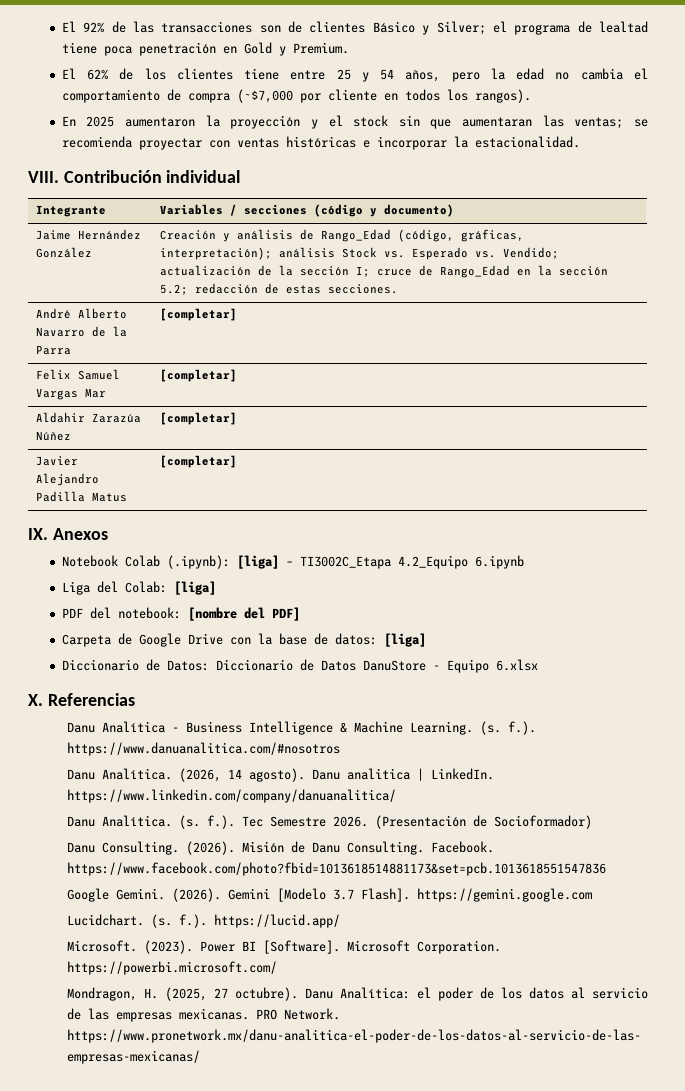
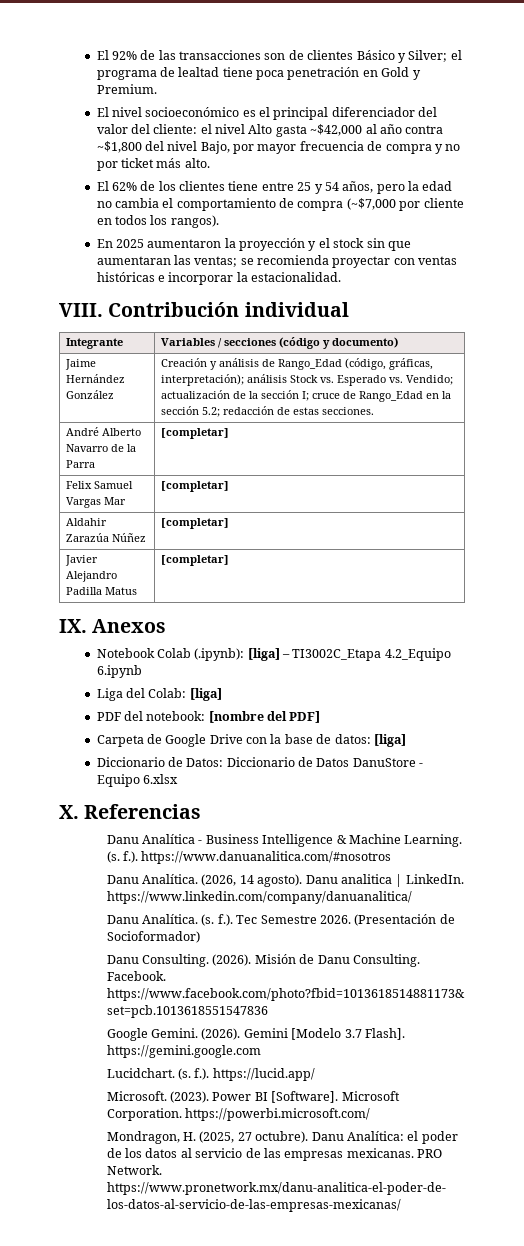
+ El nivel socioeconómico es el principal diferenciador del valor del cliente: el nivel Alto gasta ~$42,000 al año contra ~$1,800 del nivel Bajo, por mayor frecuencia de compra y no por ticket más alto.

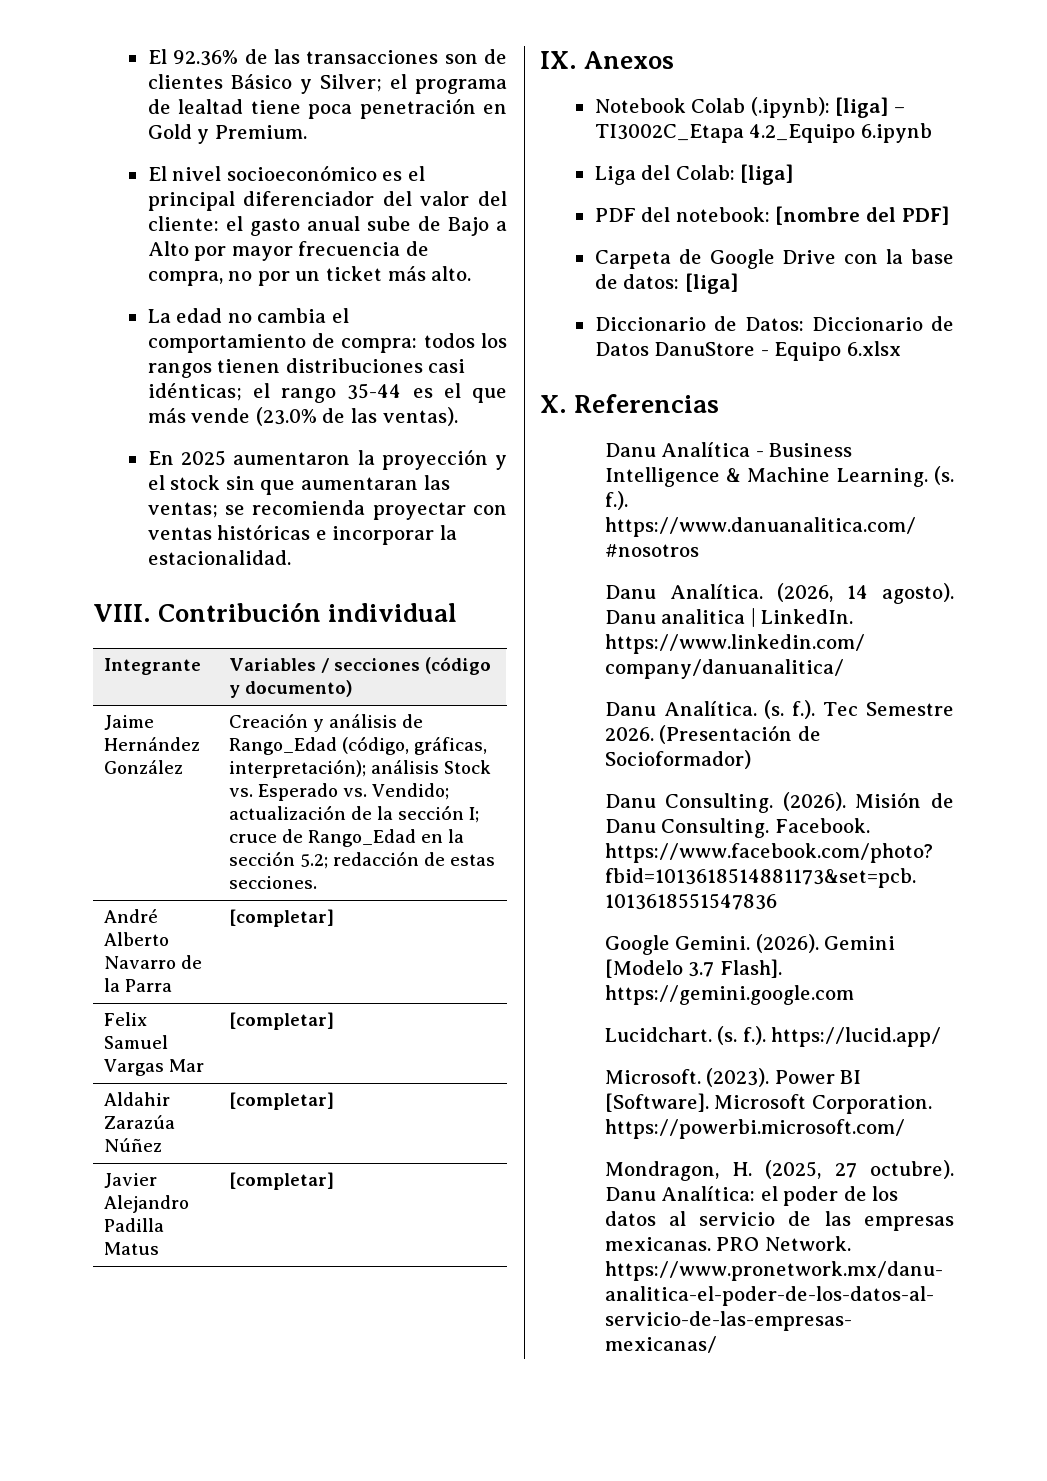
- El 92% de las transacciones son de clientes Básico y Silver; el programa de lealtad tiene poca penetración en Gold y Premium.
+ El 92.36% de las transacciones son de clientes Básico y Silver; el programa de lealtad tiene poca penetración en Gold y Premium.
- El nivel socioeconómico es el principal diferenciador del valor del cliente: el nivel Alto gasta ~$42,000 al año contra ~$1,800 del nivel Bajo, por mayor frecuencia de compra y no por ticket más alto.
+ El nivel socioeconómico es el principal diferenciador del valor del cliente: el gasto anual sube de Bajo a Alto por mayor frecuencia de compra, no por un ticket más alto.
- El 62% de los clientes tiene entre 25 y 54 años, pero la edad no cambia el comportamiento de compra (~$7,000 por cliente en todos los rangos).
+ La edad no cambia el comportamiento de compra: todos los rangos tienen distribuciones casi idénticas; el rango 35-44 es el que más vende (23.0% de las ventas).

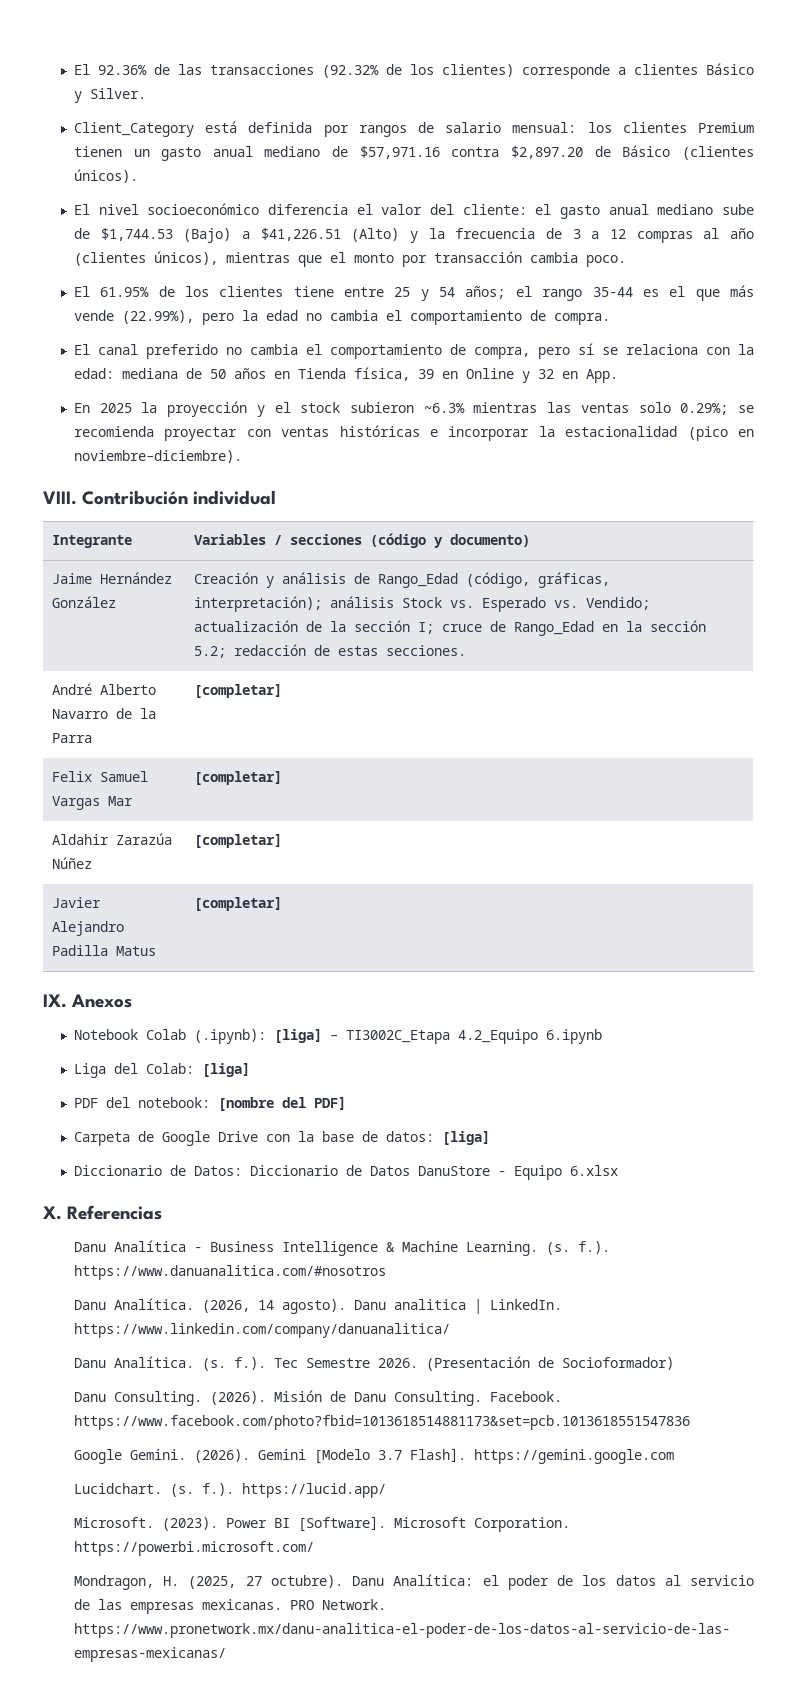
- El 92.36% de las transacciones son de clientes Básico y Silver; el programa de lealtad tiene poca penetración en Gold y Premium.
- El nivel socioeconómico es el principal diferenciador del valor del cliente: el gasto anual sube de Bajo a Alto por mayor frecuencia de compra, no por un ticket más alto.
- La edad no cambia el comportamiento de compra: todos los rangos tienen distribuciones casi idénticas; el rango 35-44 es el que más vende (23.0% de las ventas).
+ El 92.36% de las transacciones (92.32% de los clientes) corresponde a clientes Básico y Silver.
+ Client_Category está definida por rangos de salario mensual: los clientes Premium tienen un gasto anual mediano de $57,971.16 contra $2,897.20 de Básico (clientes únicos).
+ El nivel socioeconómico diferencia el valor del cliente: el gasto anual mediano sube de $1,744.53 (Bajo) a $41,226.51 (Alto) y la frecuencia de 3 a 12 compras al año (clientes únicos), mientras que el monto por transacción cambia poco.
+ El 61.95% de los clientes tiene entre 25 y 54 años; el rango 35-44 es el que más vende (22.99%), pero la edad no cambia el comportamiento de compra.
+ El canal preferido no cambia el comportamiento de compra, pero sí se relaciona con la edad: mediana de 50 años en Tienda física, 39 en Online y 32 en App.
- En 2025 aumentaron la proyección y el stock sin que aumentaran las ventas; se recomienda proyectar con ventas históricas e incorporar la estacionalidad.
+ En 2025 la proyección y el stock subieron ~6.3% mientras las ventas solo 0.29%; se recomienda proyectar con ventas históricas e incorporar la estacionalidad (pico en noviembre–diciembre).

